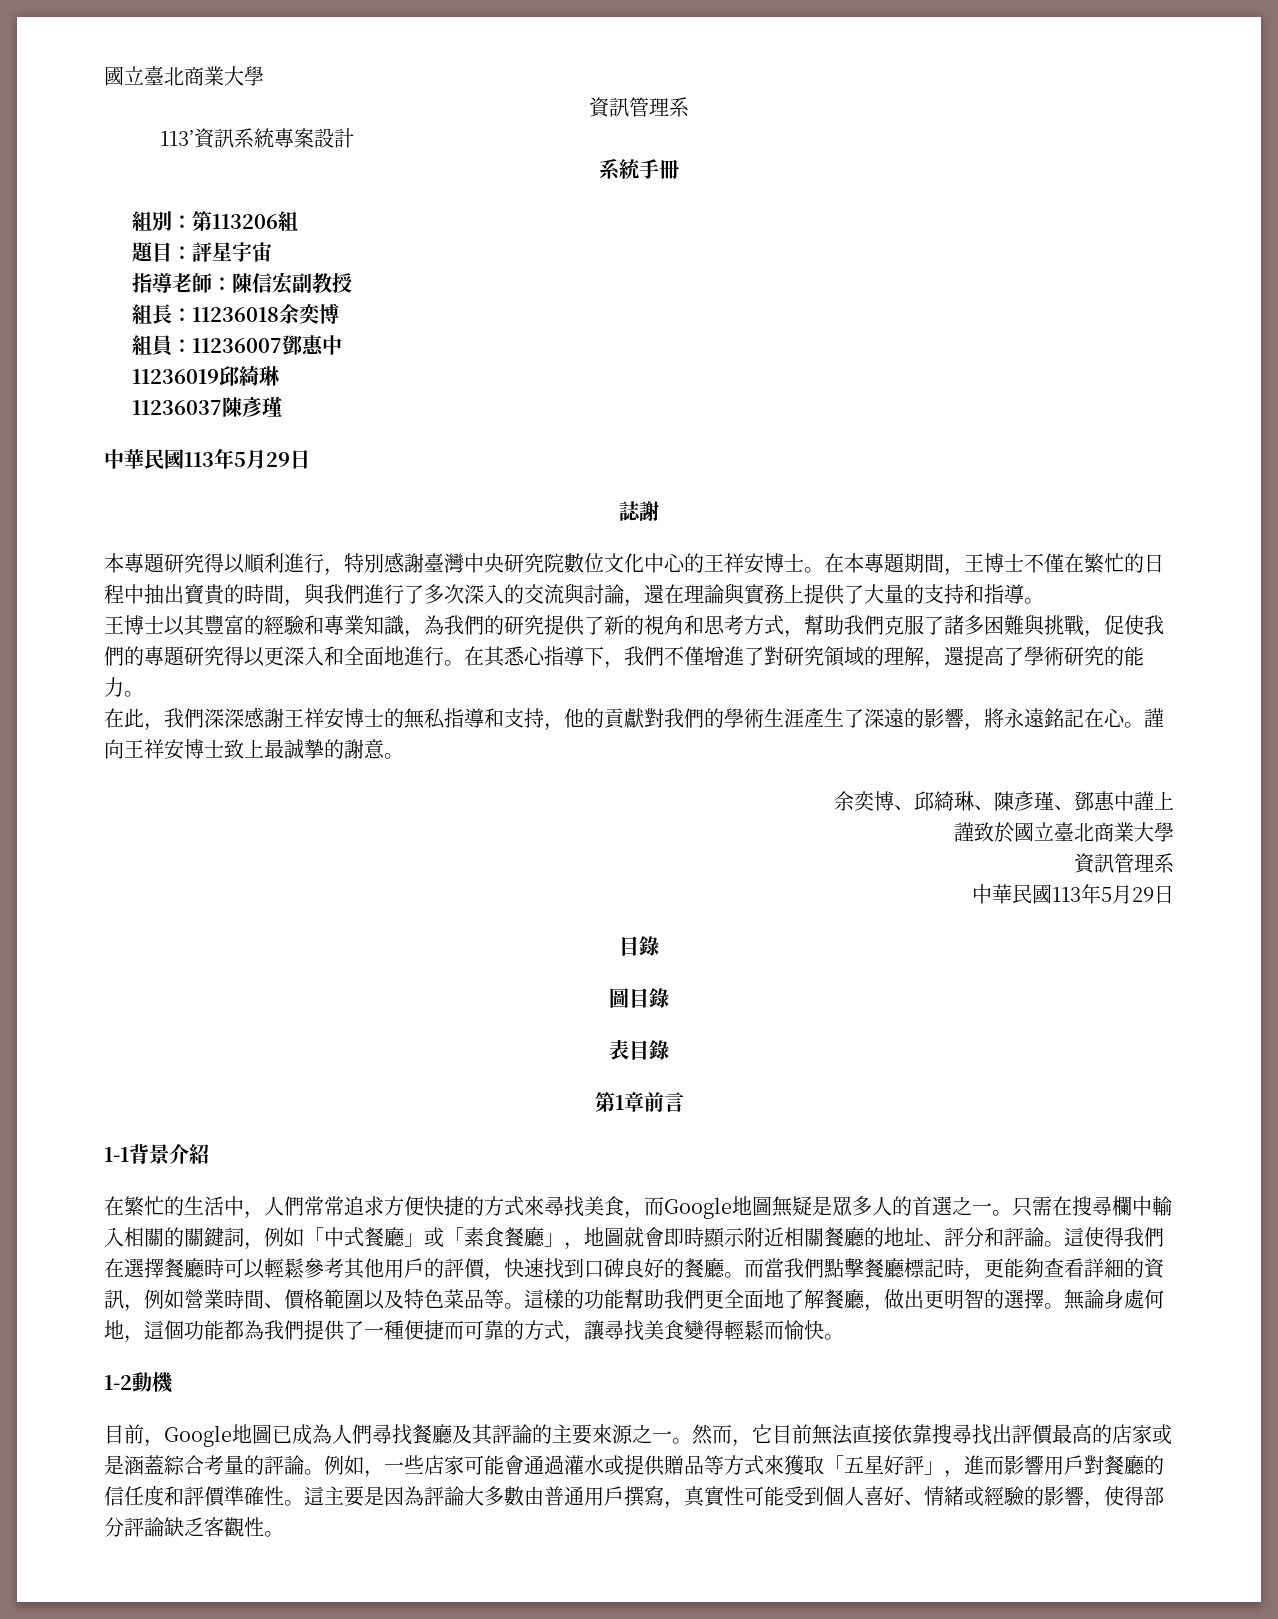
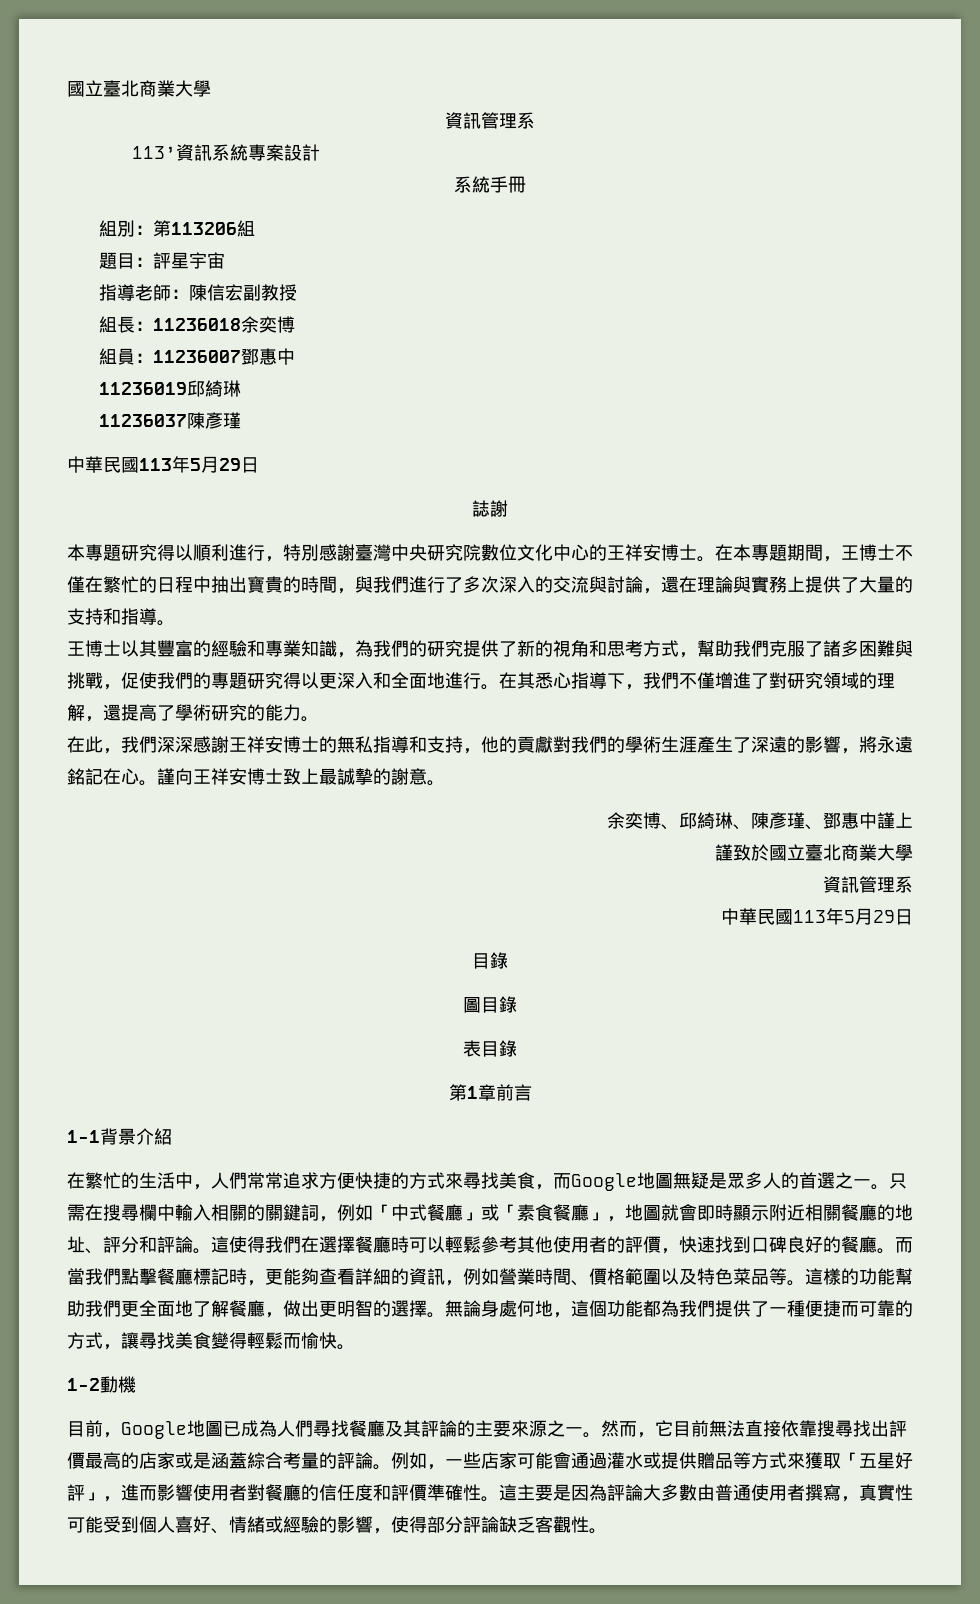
- 這使得我們在選擇餐廳時可以輕鬆參考其他用戶的評價，快速找到口碑良好的餐廳。
+ 這使得我們在選擇餐廳時可以輕鬆參考其他使用者的評價，快速找到口碑良好的餐廳。
- 例如，一些店家可能會通過灌水或提供贈品等方式來獲取「五星好評」，進而影響用戶對餐廳的信任度和評價準確性。
+ 例如，一些店家可能會通過灌水或提供贈品等方式來獲取「五星好評」，進而影響使用者對餐廳的信任度和評價準確性。
- 這主要是因為評論大多數由普通用戶撰寫，真實性可能受到個人喜好、情緒或經驗的影響，使得部分評論缺乏客觀性。
+ 這主要是因為評論大多數由普通使用者撰寫，真實性可能受到個人喜好、情緒或經驗的影響，使得部分評論缺乏客觀性。

